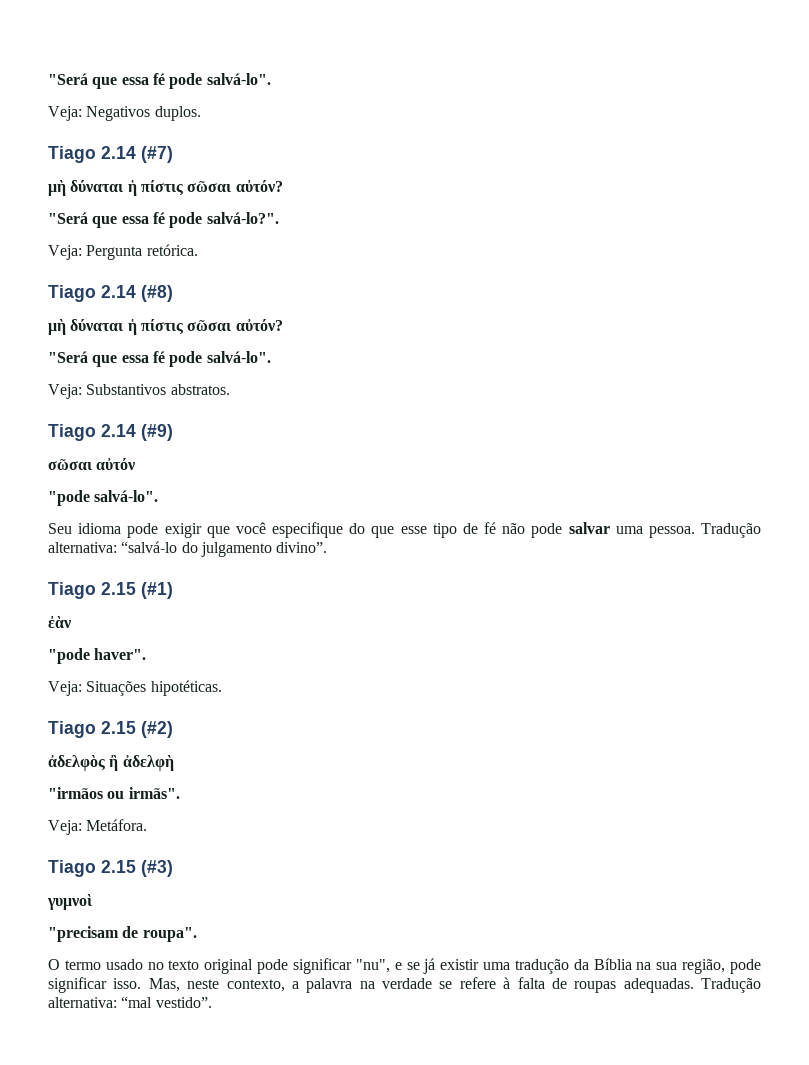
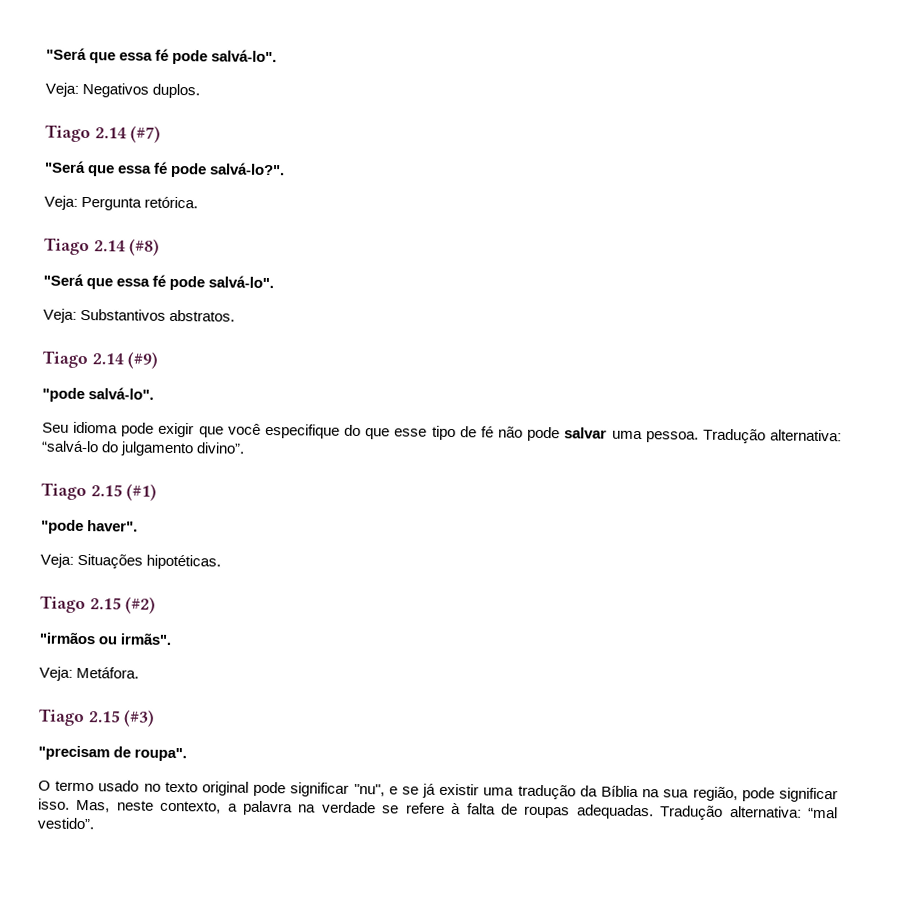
  Tiago 2.14 (#7)
- μὴ δύναται ἡ πίστις σῶσαι αὐτόν?
  Tiago 2.14 (#8)
- μὴ δύναται ἡ πίστις σῶσαι αὐτόν?
- σῶσαι αὐτόν
- ἐὰν
- ἀδελφὸς ἢ ἀδελφὴ
- γυμνοὶ

